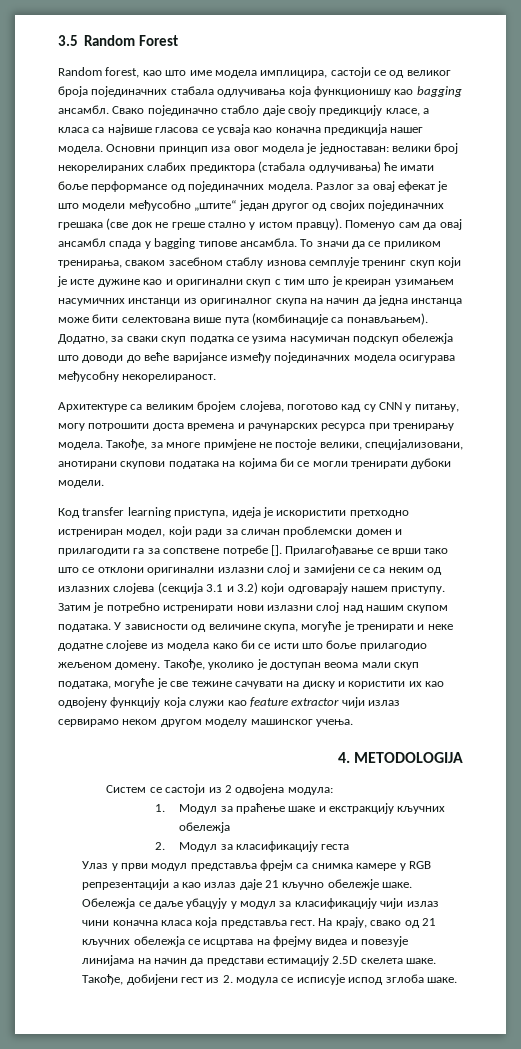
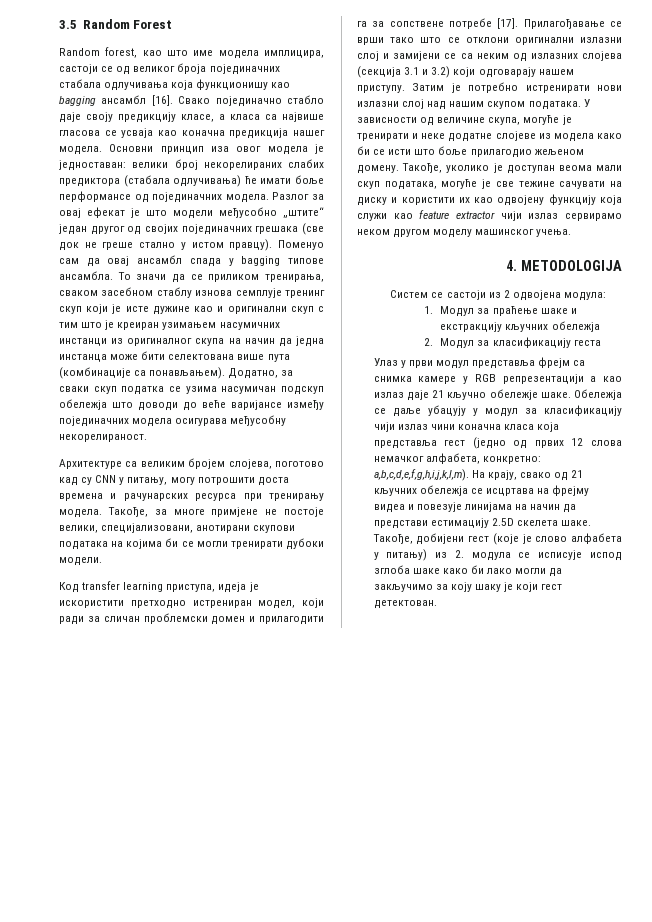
- Random forest, као што име модела имплицира, састоји се од великог броја појединачних стабала одлучивања која функционишу као bagging ансамбл.
+ Random forest, као што име модела имплицира, састоји се од великог броја појединачних стабала одлучивања која функционишу као bagging ансамбл [16].
- Код transfer learning приступа, идеја је искористити претходно истрениран модел, који ради за сличан проблемски домен и прилагодити га за сопствене потребе [].
+ Код transfer learning приступа, идеја је искористити претходно истрениран модел, који ради за сличан проблемски домен и прилагодити га за сопствене потребе [17].
- Обележја се даље убацују у модул за класификацију чији излаз чини коначна класа која представља гест.
+ Обележја се даље убацују у модул за класификацију чији излаз чини коначна класа која представља гест (једно од првих 12 слова немачког алфабета, конкретно: a,b,c,d,e,f,g,h,i,j,k,l,m).
- Такође, добијени гест из 2. модула се исписује испод зглоба шаке.
+ Такође, добијени гест (које је слово алфабета у питању) из 2. модула се исписује испод зглоба шаке како би лако могли да закључимо за коју шаку је који гест детектован.

